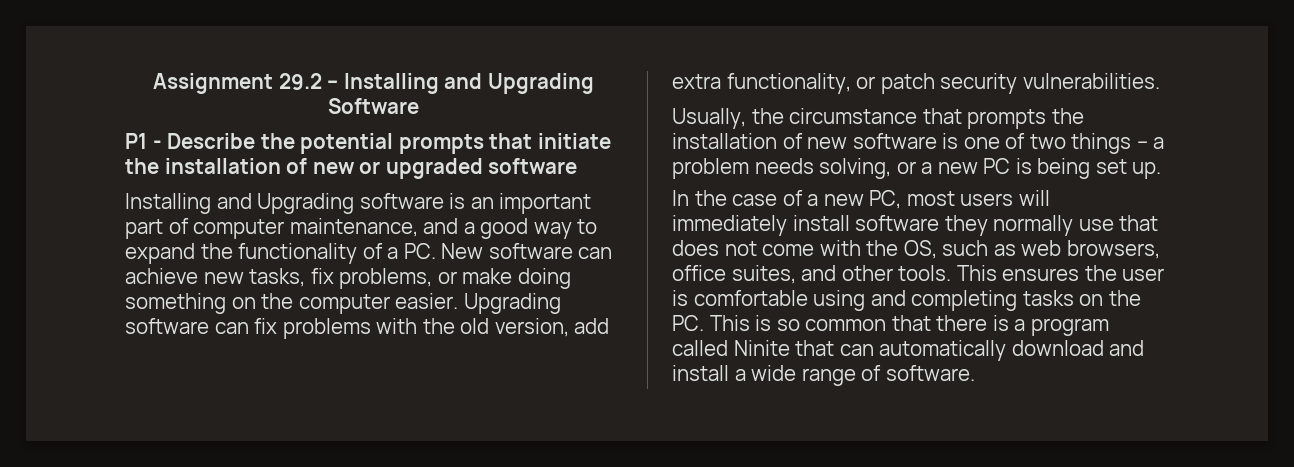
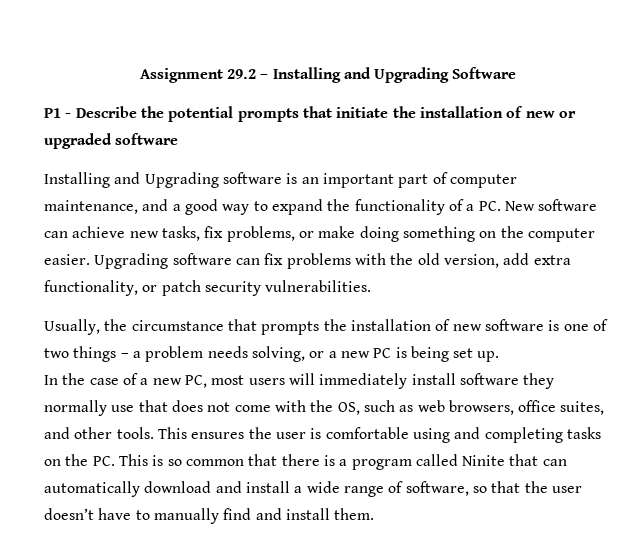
- This ensures the user is comfortable using and completing tasks on the PC. This is so common that there is a program called Ninite that can automatically download and install a wide range of software.
+ This ensures the user is comfortable using and completing tasks on the PC. This is so common that there is a program called Ninite that can automatically download and install a wide range of software, so that the user doesn’t have to manually find and install them.

